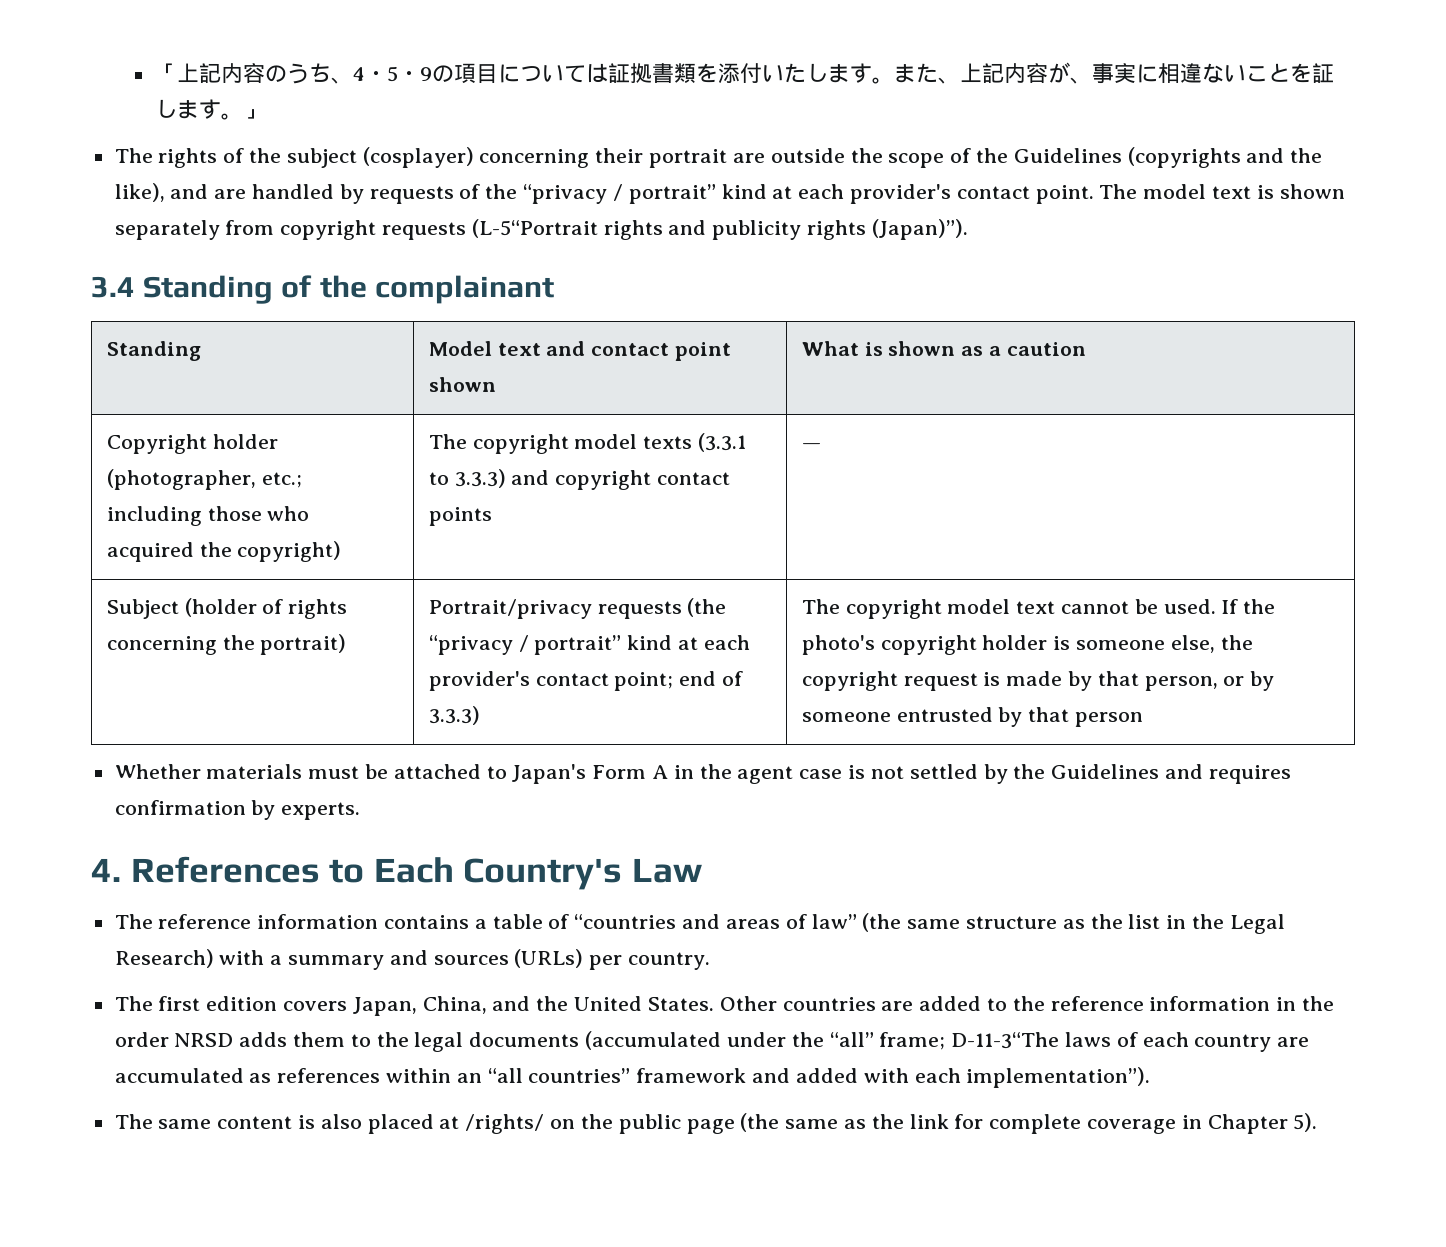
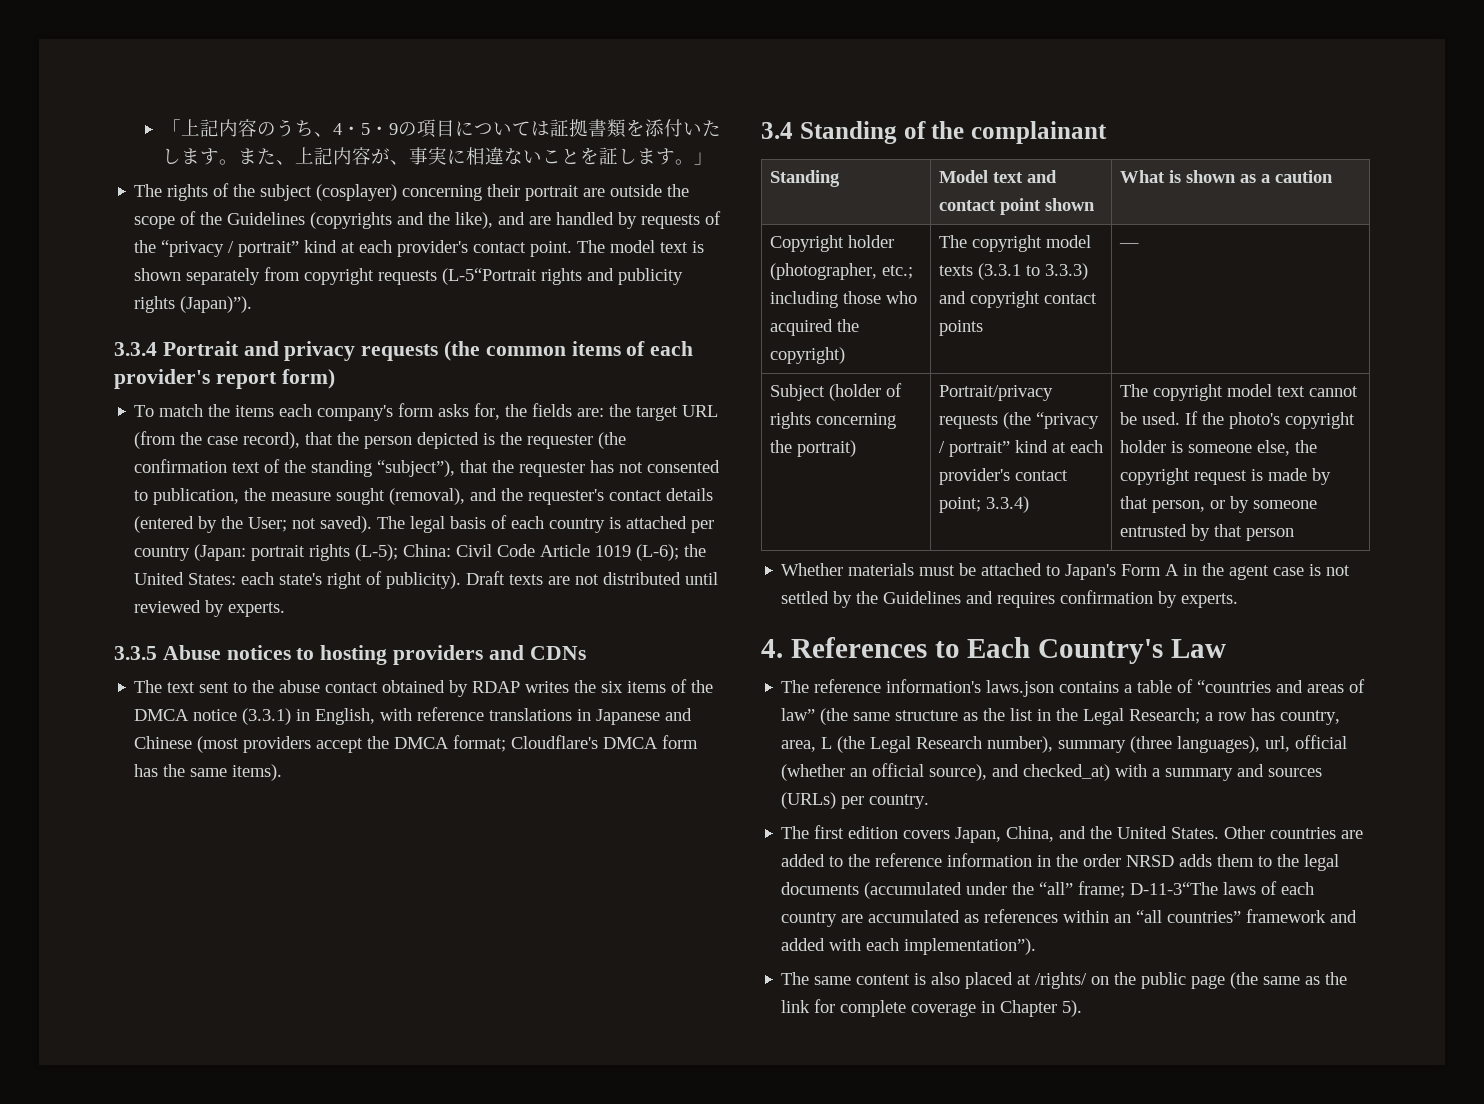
+ 3.3.4 Portrait and privacy requests (the common items of each provider's report form)
+ To match the items each company's form asks for, the fields are: the target URL (from the case record), that the person depicted is the requester (the confirmation text of the standing “subject”), that the requester has not consented to publication, the measure sought (removal), and the requester's contact details (entered by the User; not saved). The legal basis of each country is attached per country (Japan: portrait rights (L-5); China: Civil Code Article 1019 (L-6); the United States: each state's right of publicity). Draft texts are not distributed until reviewed by experts.
+ 3.3.5 Abuse notices to hosting providers and CDNs
+ The text sent to the abuse contact obtained by RDAP writes the six items of the DMCA notice (3.3.1) in English, with reference translations in Japanese and Chinese (most providers accept the DMCA format; Cloudflare's DMCA form has the same items).
- Portrait/privacy requests (the “privacy / portrait” kind at each provider's contact point; end of 3.3.3)
+ Portrait/privacy requests (the “privacy / portrait” kind at each provider's contact point; 3.3.4)
- The reference information contains a table of “countries and areas of law” (the same structure as the list in the Legal Research) with a summary and sources (URLs) per country.
+ The reference information's laws.json contains a table of “countries and areas of law” (the same structure as the list in the Legal Research; a row has country, area, L (the Legal Research number), summary (three languages), url, official (whether an official source), and checked_at) with a summary and sources (URLs) per country.

